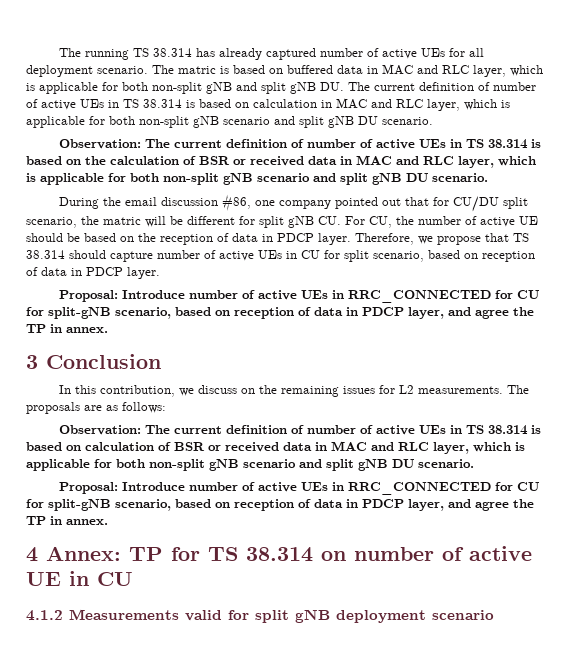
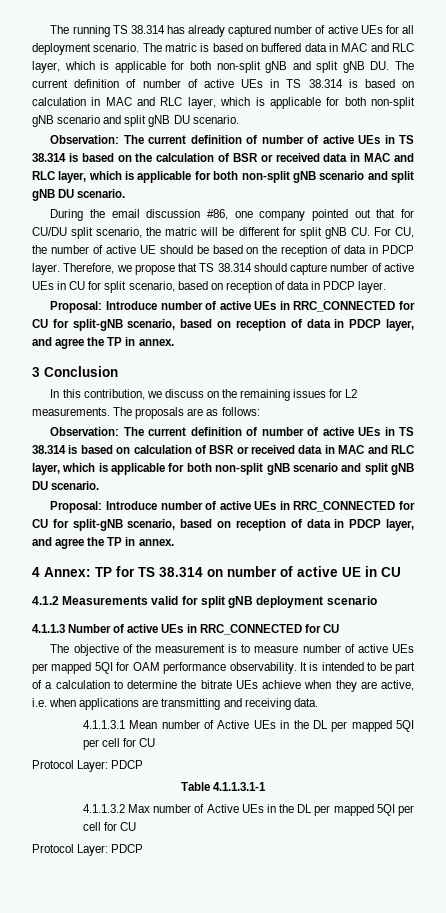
+ 4.1.1.3 Number of active UEs in RRC_CONNECTED for CU
+ The objective of the measurement is to measure number of active UEs per mapped 5QI for OAM performance observability. It is intended to be part of a calculation to determine the bitrate UEs achieve when they are active, i.e. when applications are transmitting and receiving data.
+ 4.1.1.3.1 Mean number of Active UEs in the DL per mapped 5QI per cell for CU
+ Protocol Layer: PDCP
+ Table 4.1.1.3.1-1
+ 4.1.1.3.2 Max number of Active UEs in the DL per mapped 5QI per cell for CU
+ Protocol Layer: PDCP

